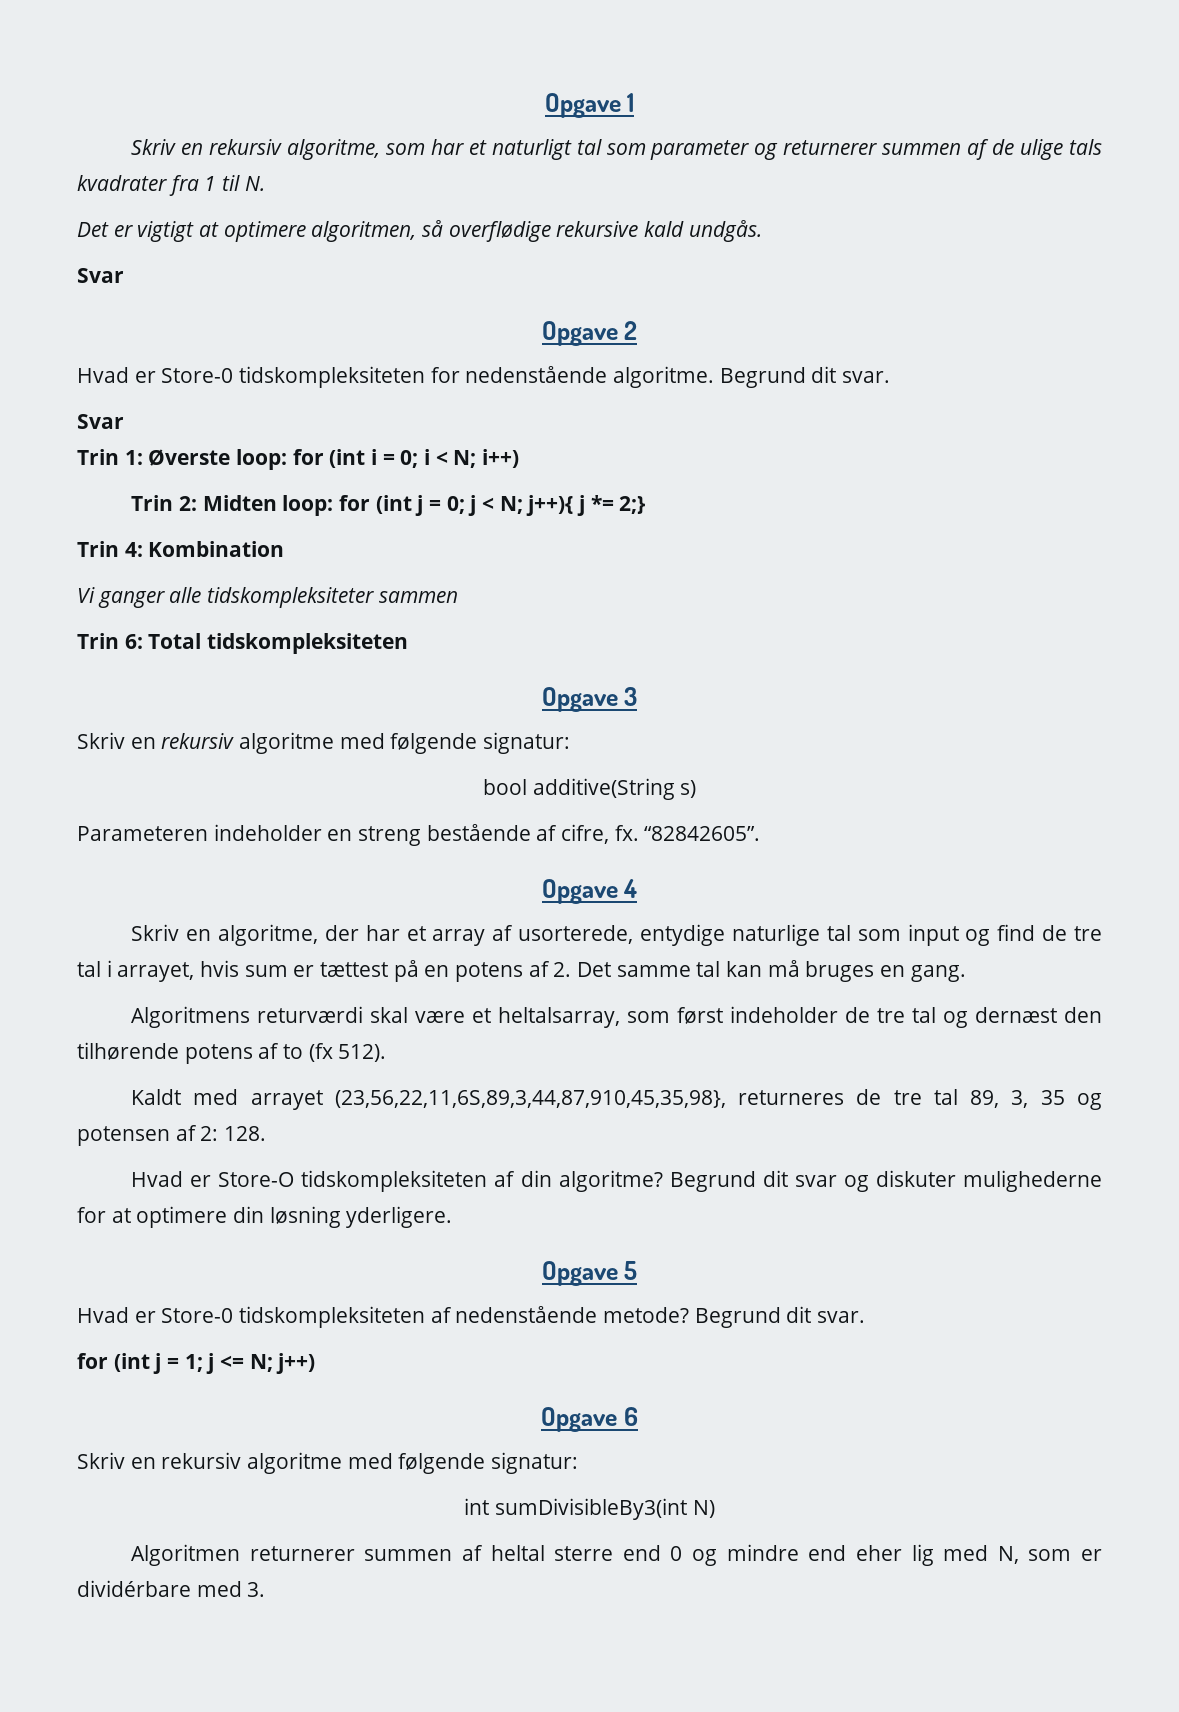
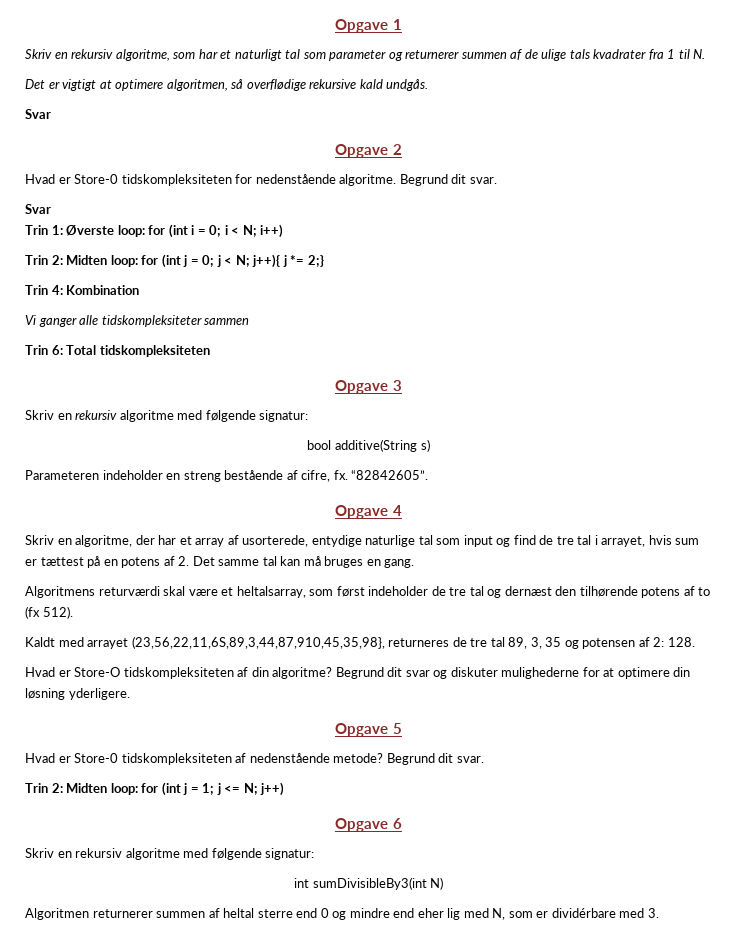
- for (int j = 1; j <= N; j++)
+ Trin 2: Midten loop: for (int j = 1; j <= N; j++)

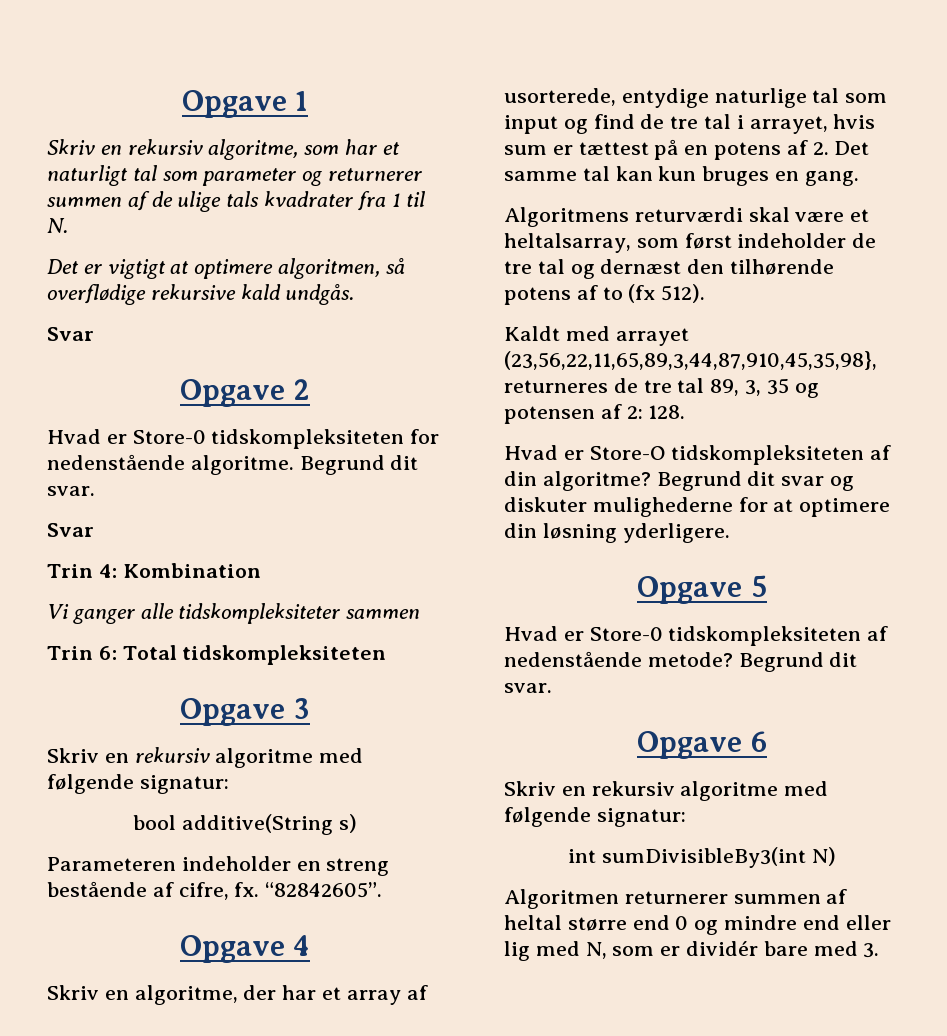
- Trin 1: Øverste loop: for (int i = 0; i < N; i++)
- Trin 2: Midten loop: for (int j = 0; j < N; j++){ j *= 2;}
- Skriv en algoritme, der har et array af usorterede, entydige naturlige tal som input og find de tre tal i arrayet, hvis sum er tættest på en potens af 2. Det samme tal kan må bruges en gang.
+ Skriv en algoritme, der har et array af usorterede, entydige naturlige tal som input og find de tre tal i arrayet, hvis sum er tættest på en potens af 2. Det samme tal kan kun bruges en gang.
- Kaldt med arrayet (23,56,22,11,6S,89,3,44,87,910,45,35,98}, returneres de tre tal 89, 3, 35 og potensen af 2: 128.
+ Kaldt med arrayet (23,56,22,11,65,89,3,44,87,910,45,35,98}, returneres de tre tal 89, 3, 35 og potensen af 2: 128.
- Trin 2: Midten loop: for (int j = 1; j <= N; j++)
- Algoritmen returnerer summen af heltal sterre end 0 og mindre end eher lig med N, som er dividérbare med 3.
+ Algoritmen returnerer summen af heltal større end 0 og mindre end eller lig med N, som er dividér bare med 3.

